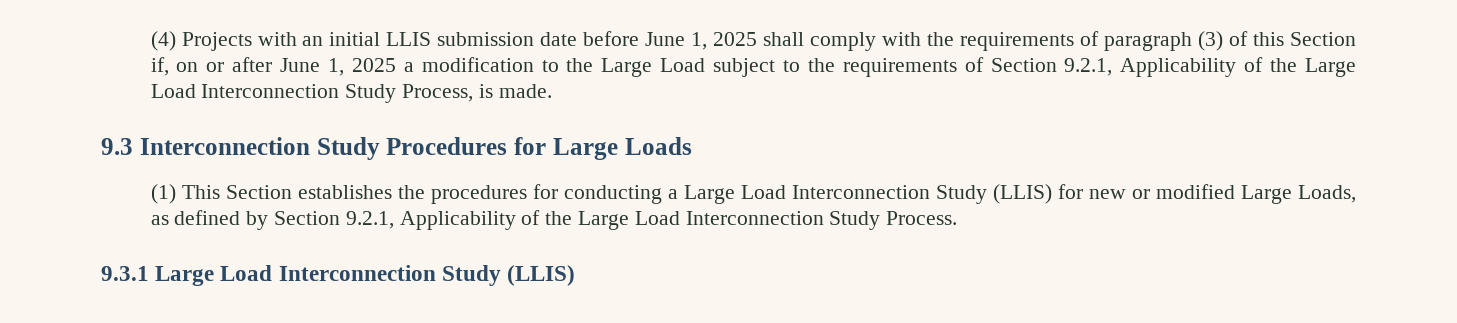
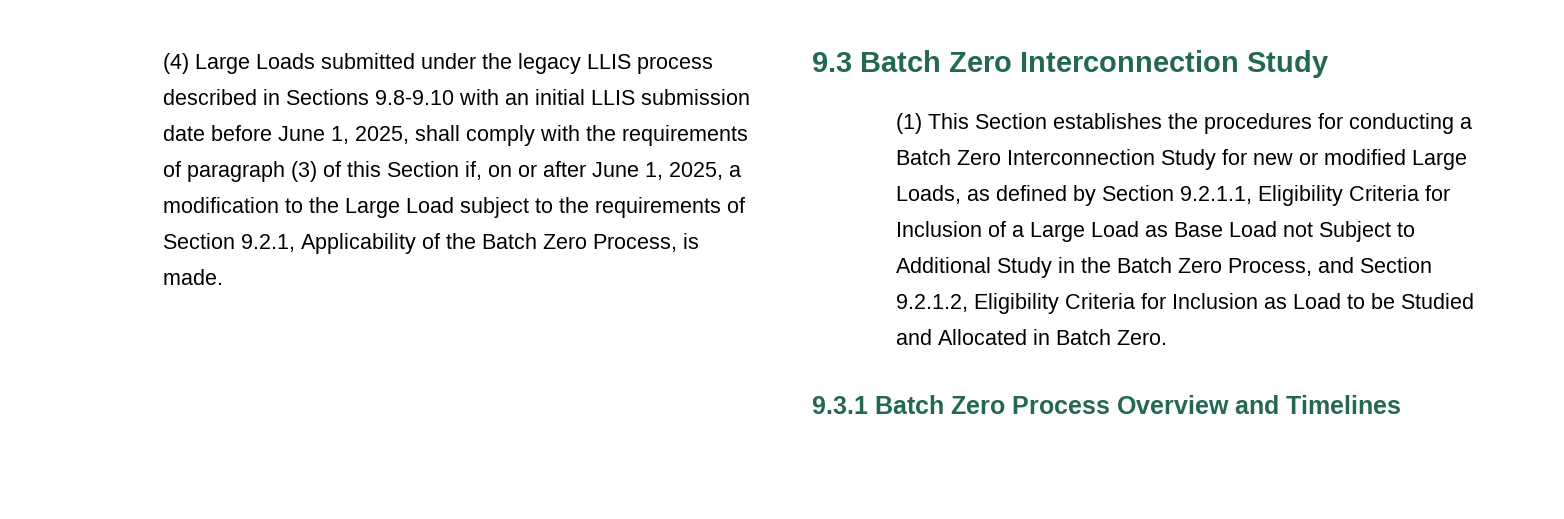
- (4) Projects with an initial LLIS submission date before June 1, 2025 shall comply with the requirements of paragraph (3) of this Section if, on or after June 1, 2025 a modification to the Large Load subject to the requirements of Section 9.2.1, Applicability of the Large Load Interconnection Study Process, is made.
+ (4) Large Loads submitted under the legacy LLIS process described in Sections 9.8-9.10 with an initial LLIS submission date before June 1, 2025, shall comply with the requirements of paragraph (3) of this Section if, on or after June 1, 2025, a modification to the Large Load subject to the requirements of Section 9.2.1, Applicability of the Batch Zero Process, is made.
- 9.3 Interconnection Study Procedures for Large Loads
+ 9.3 Batch Zero Interconnection Study
- (1) This Section establishes the procedures for conducting a Large Load Interconnection Study (LLIS) for new or modified Large Loads, as defined by Section 9.2.1, Applicability of the Large Load Interconnection Study Process.
- 9.3.1 Large Load Interconnection Study (LLIS)
+ (1) This Section establishes the procedures for conducting a Batch Zero Interconnection Study for new or modified Large Loads, as defined by Section 9.2.1.1, Eligibility Criteria for Inclusion of a Large Load as Base Load not Subject to Additional Study in the Batch Zero Process, and Section 9.2.1.2, Eligibility Criteria for Inclusion as Load to be Studied and Allocated in Batch Zero.
+ 9.3.1 Batch Zero Process Overview and Timelines

